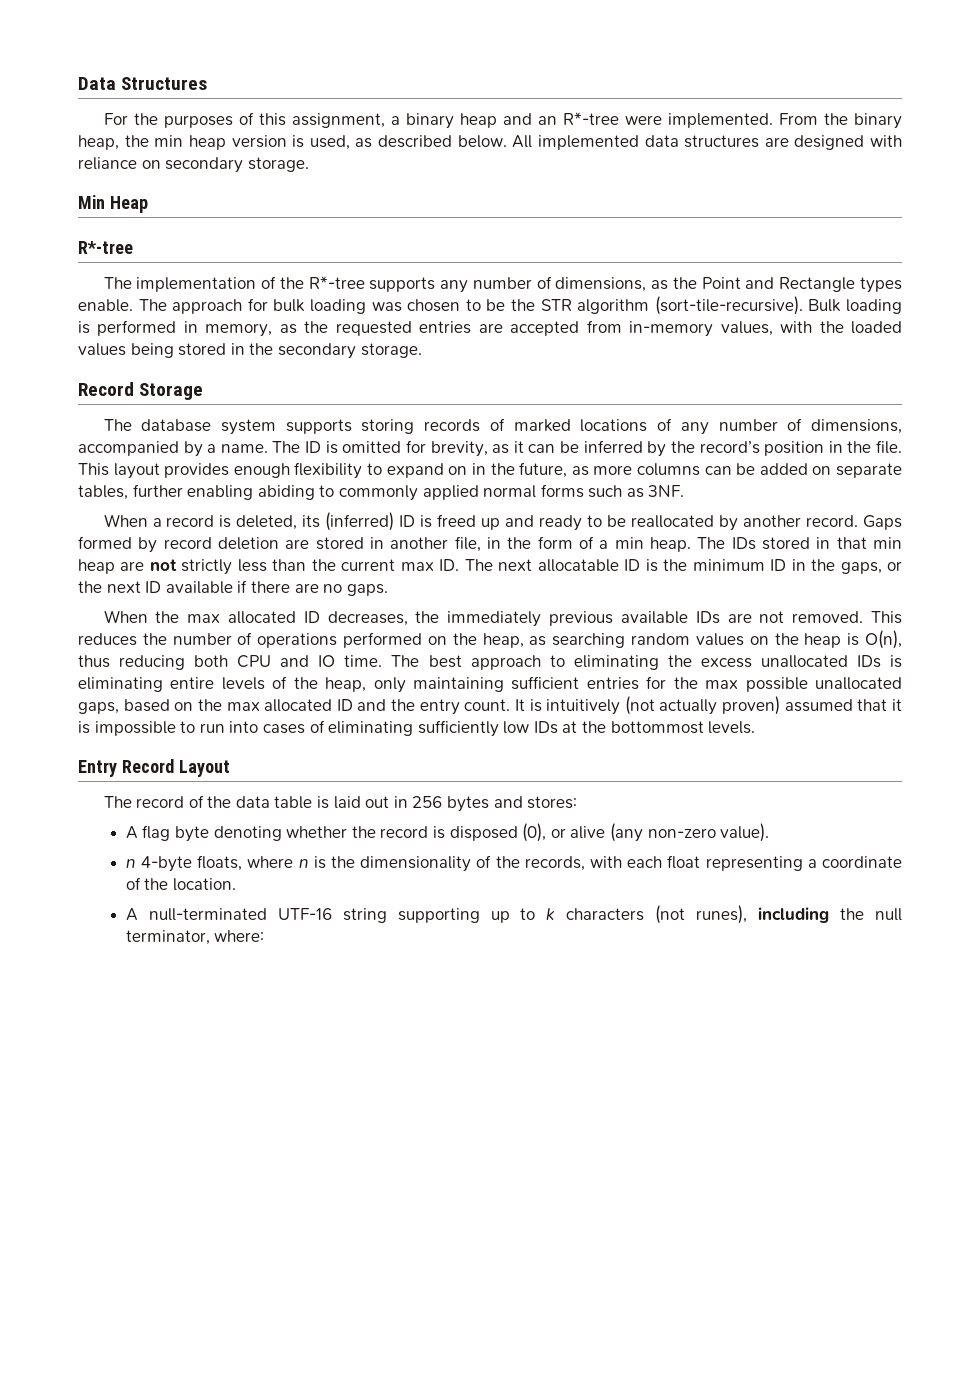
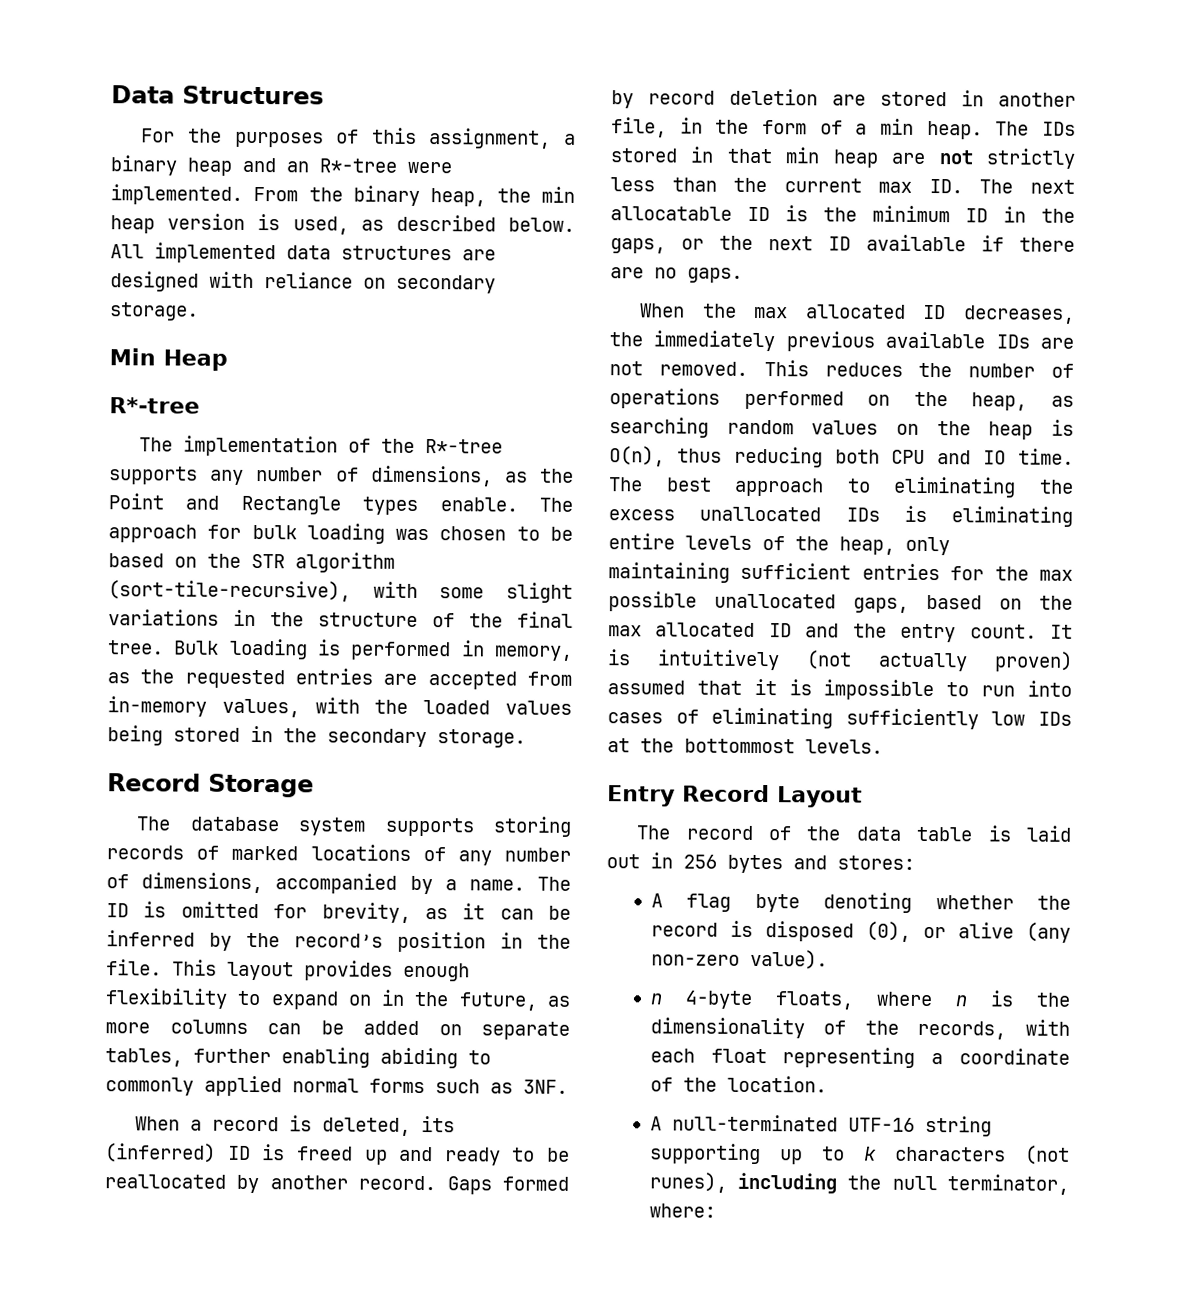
- The approach for bulk loading was chosen to be the STR algorithm (sort-tile-recursive).
+ The approach for bulk loading was chosen to be based on the STR algorithm (sort-tile-recursive), with some slight variations in the structure of the final tree.

